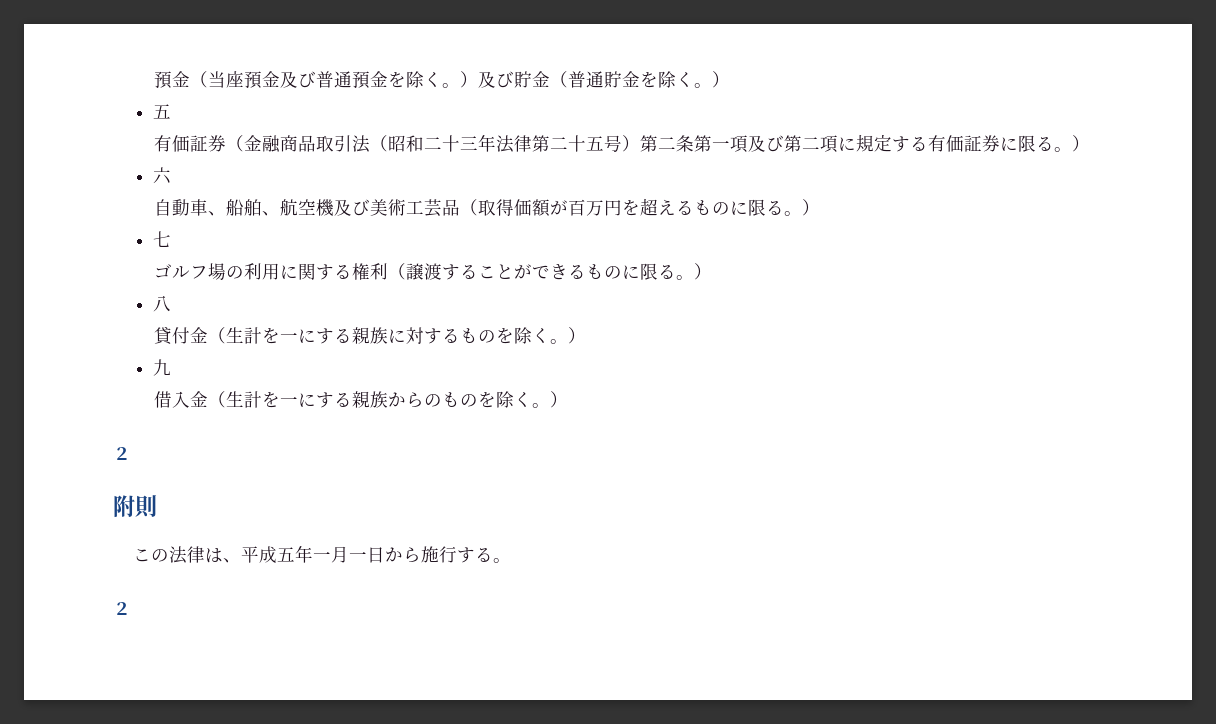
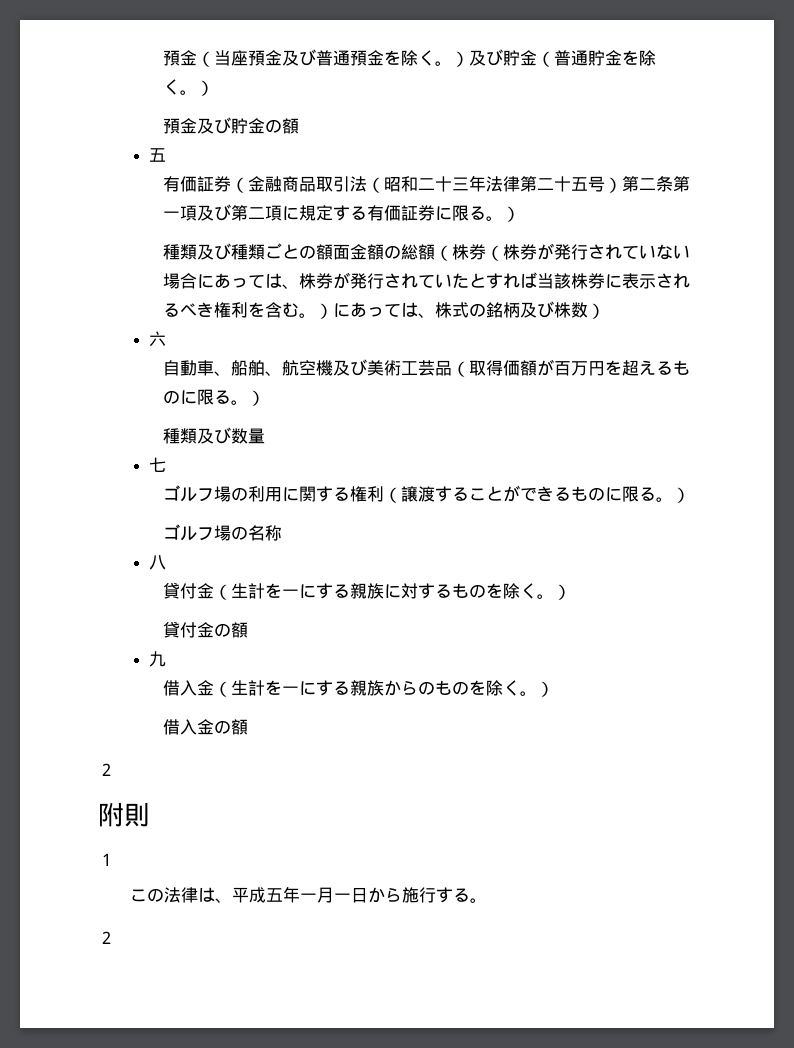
+ 預金及び貯金の額
+ 種類及び種類ごとの額面金額の総額（株券（株券が発行されていない場合にあっては、株券が発行されていたとすれば当該株券に表示されるべき権利を含む。）にあっては、株式の銘柄及び株数）
+ 種類及び数量
+ ゴルフ場の名称
+ 貸付金の額
+ 借入金の額
+ １

